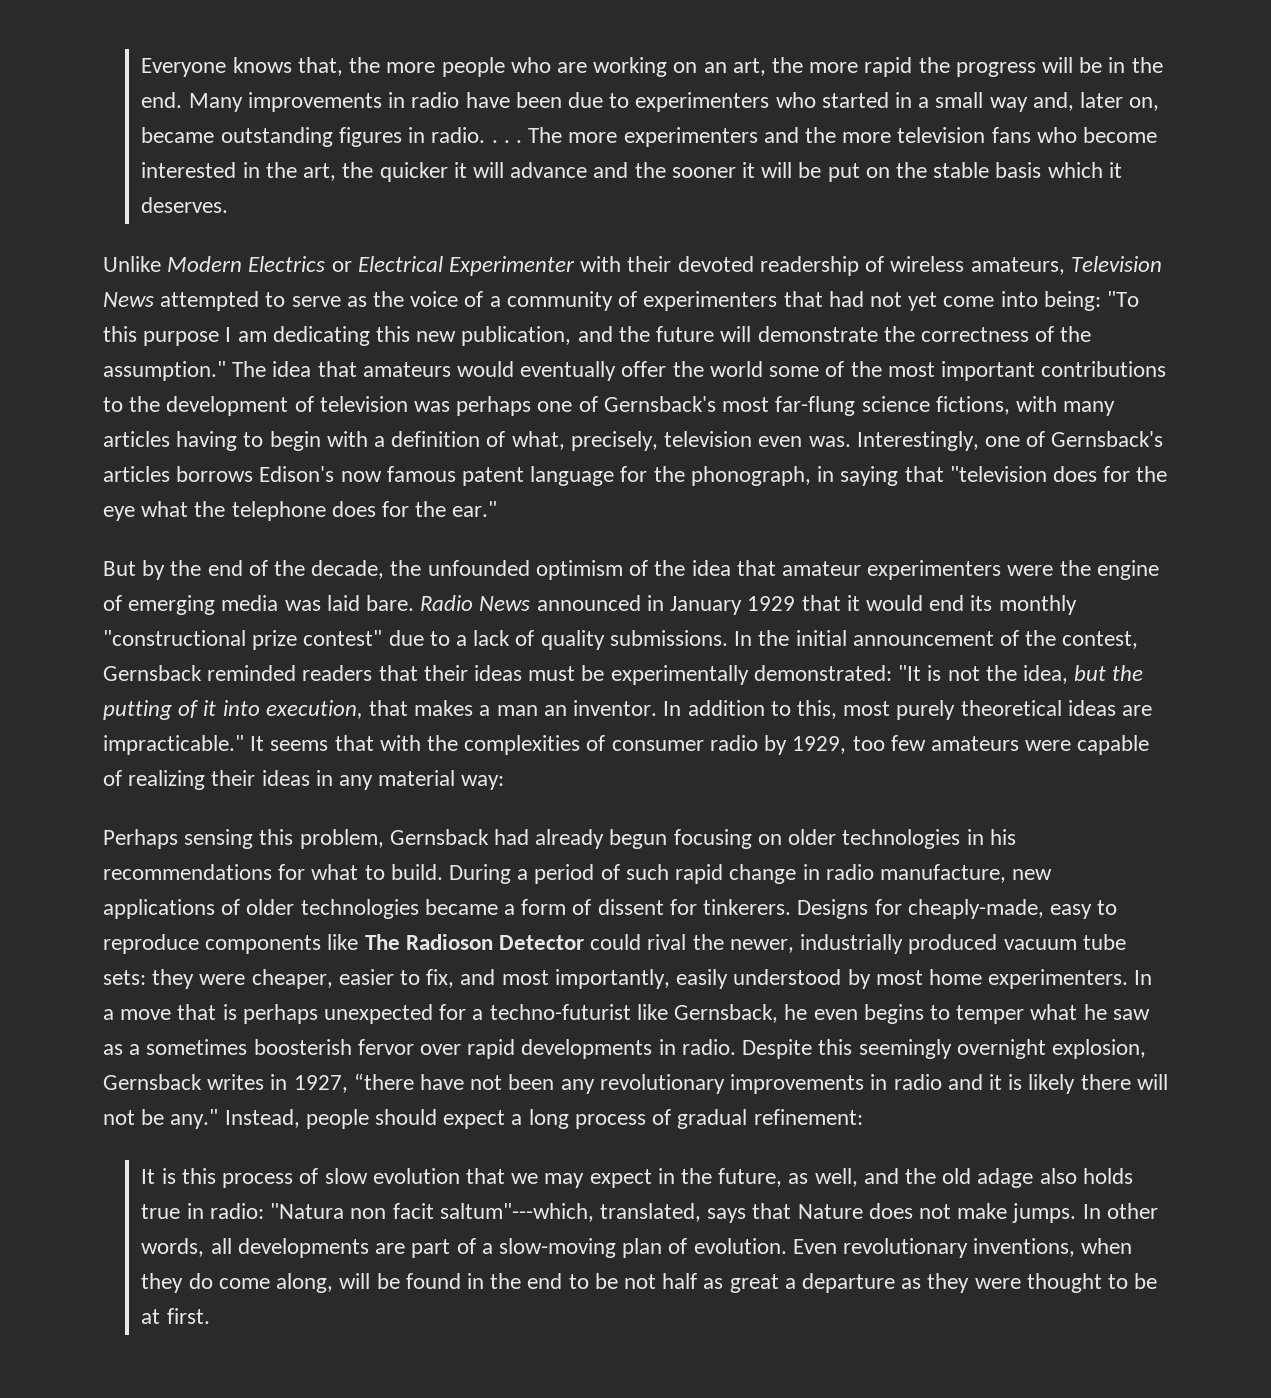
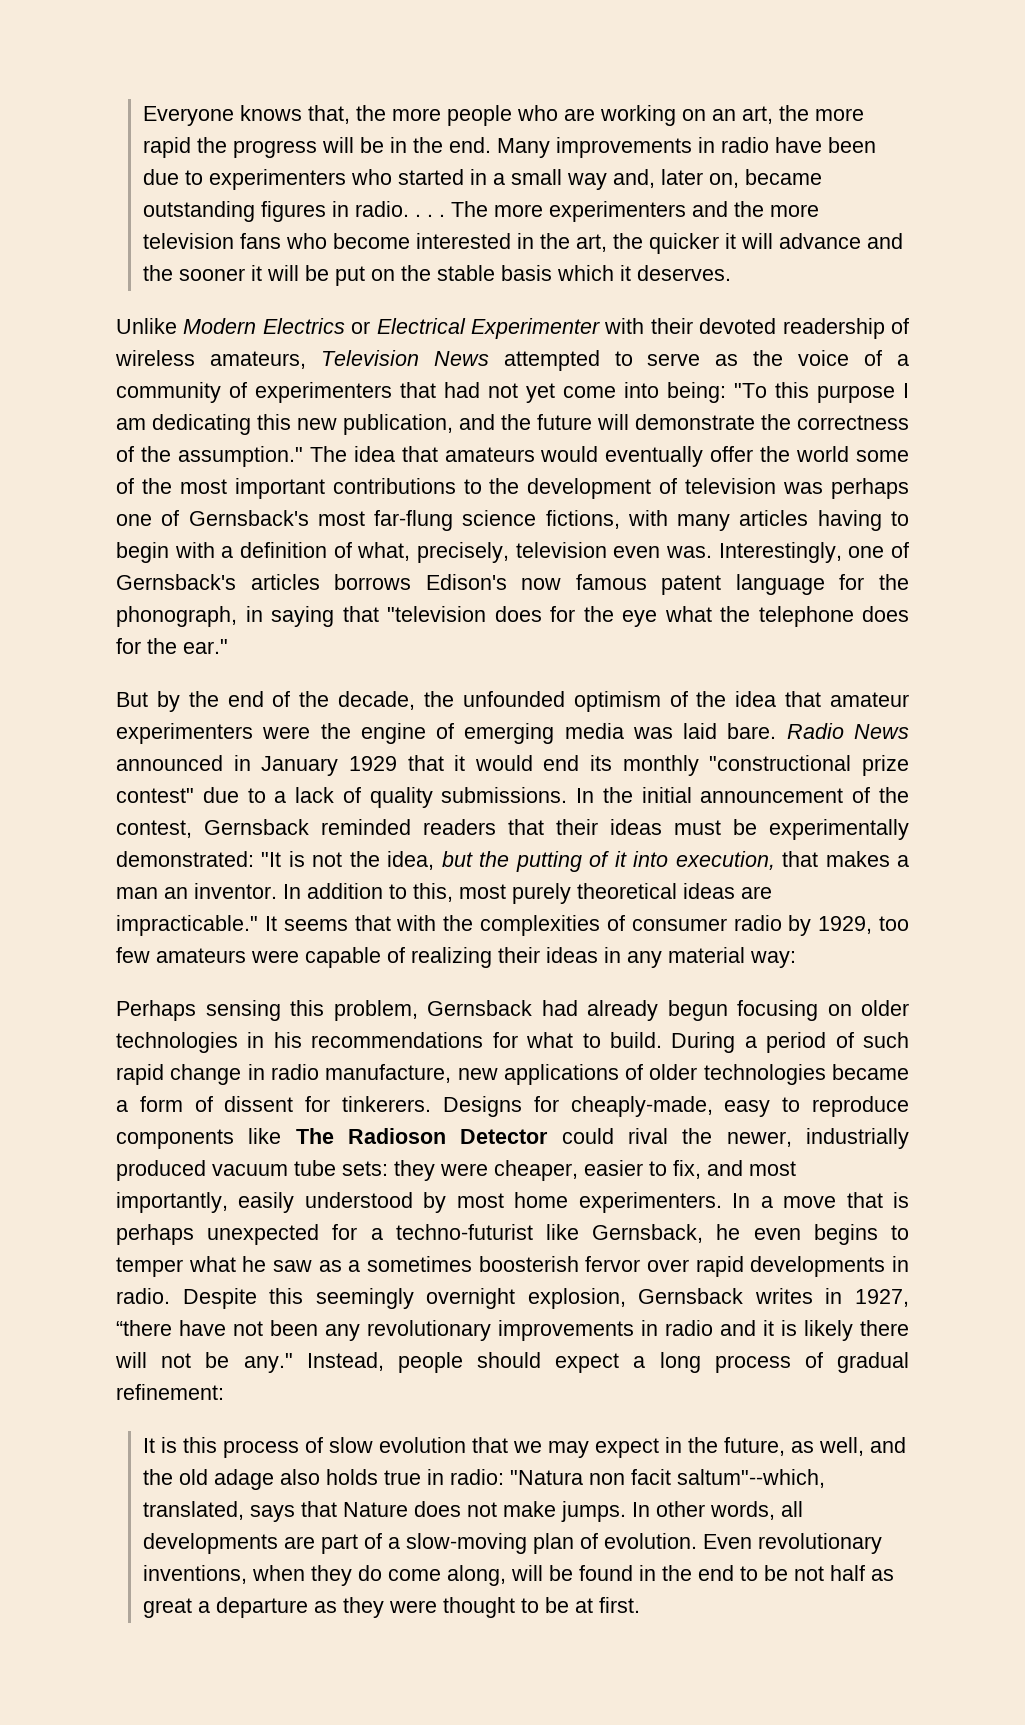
- It is this process of slow evolution that we may expect in the future, as well, and the old adage also holds true in radio: "Natura non facit saltum"---which, translated, says that Nature does not make jumps.
+ It is this process of slow evolution that we may expect in the future, as well, and the old adage also holds true in radio: "Natura non facit saltum"--which, translated, says that Nature does not make jumps.

